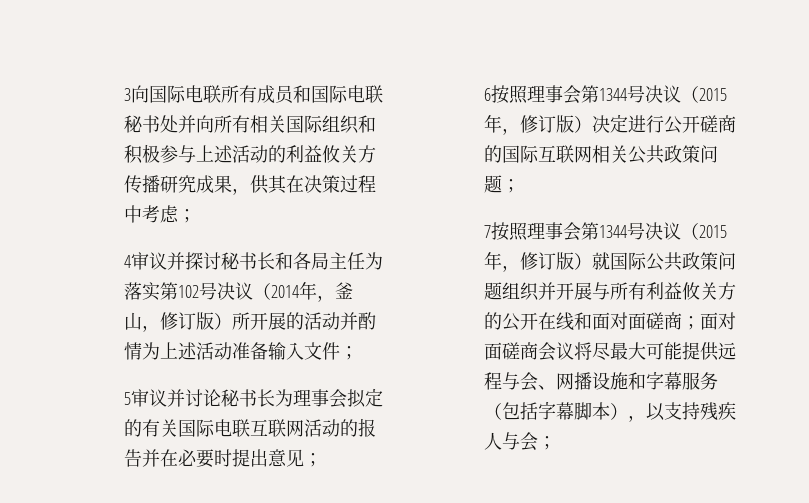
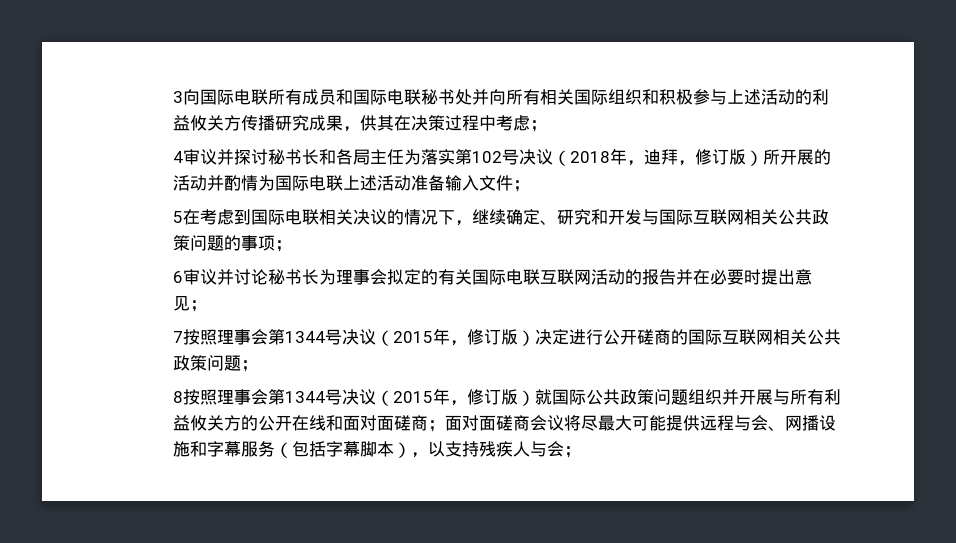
- 4审议并探讨秘书长和各局主任为落实第102号决议（2014年，釜山，修订版）所开展的活动并酌情为上述活动准备输入文件；
+ 4审议并探讨秘书长和各局主任为落实第102号决议（2018年，迪拜，修订版）所开展的活动并酌情为国际电联上述活动准备输入文件；
- 5审议并讨论秘书长为理事会拟定的有关国际电联互联网活动的报告并在必要时提出意见；
+ 5在考虑到国际电联相关决议的情况下，继续确定、研究和开发与国际互联网相关公共政策问题的事项；
+ 6审议并讨论秘书长为理事会拟定的有关国际电联互联网活动的报告并在必要时提出意见；
- 6按照理事会第1344号决议（2015年，修订版）决定进行公开磋商的国际互联网相关公共政策问题；
+ 7按照理事会第1344号决议（2015年，修订版）决定进行公开磋商的国际互联网相关公共政策问题；
- 7按照理事会第1344号决议（2015年，修订版）就国际公共政策问题组织并开展与所有利益攸关方的公开在线和面对面磋商；面对面磋商会议将尽最大可能提供远程与会、网播设施和字幕服务（包括字幕脚本），以支持残疾人与会；
+ 8按照理事会第1344号决议（2015年，修订版）就国际公共政策问题组织并开展与所有利益攸关方的公开在线和面对面磋商；面对面磋商会议将尽最大可能提供远程与会、网播设施和字幕服务（包括字幕脚本），以支持残疾人与会；

